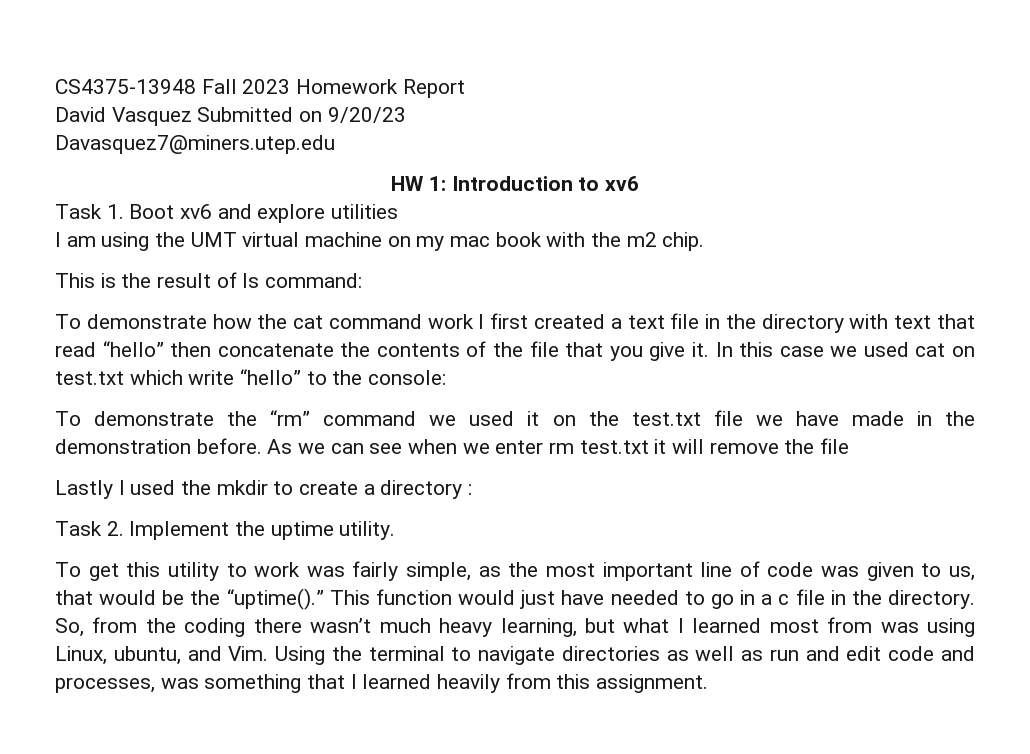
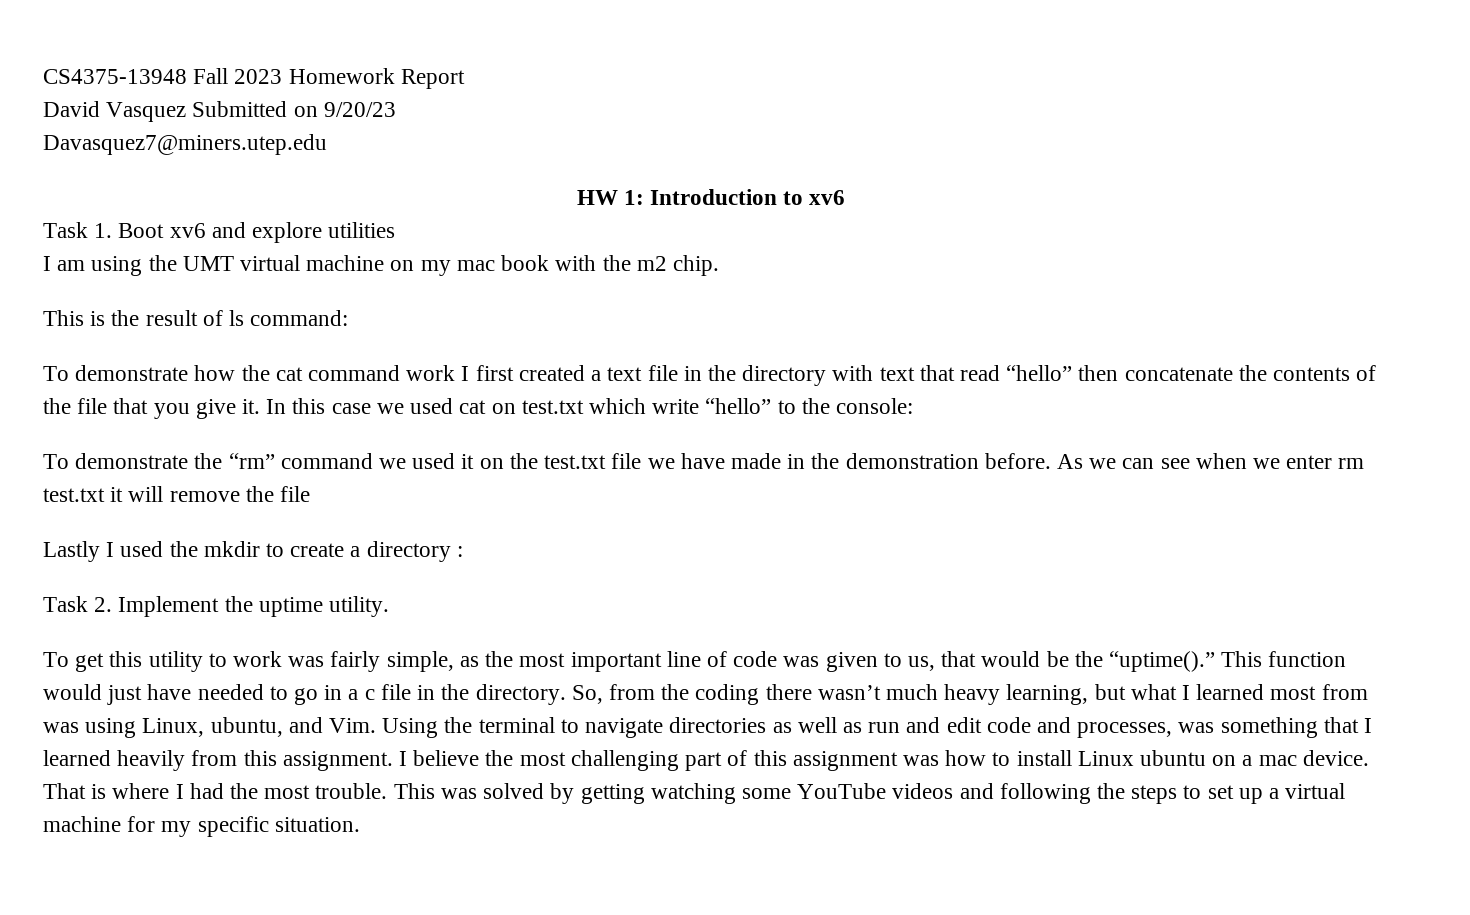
+ I believe the most challenging part of this assignment was how to install Linux ubuntu on a mac device. That is where I had the most trouble. This was solved by getting watching some YouTube videos and following the steps to set up a virtual machine for my specific situation.

